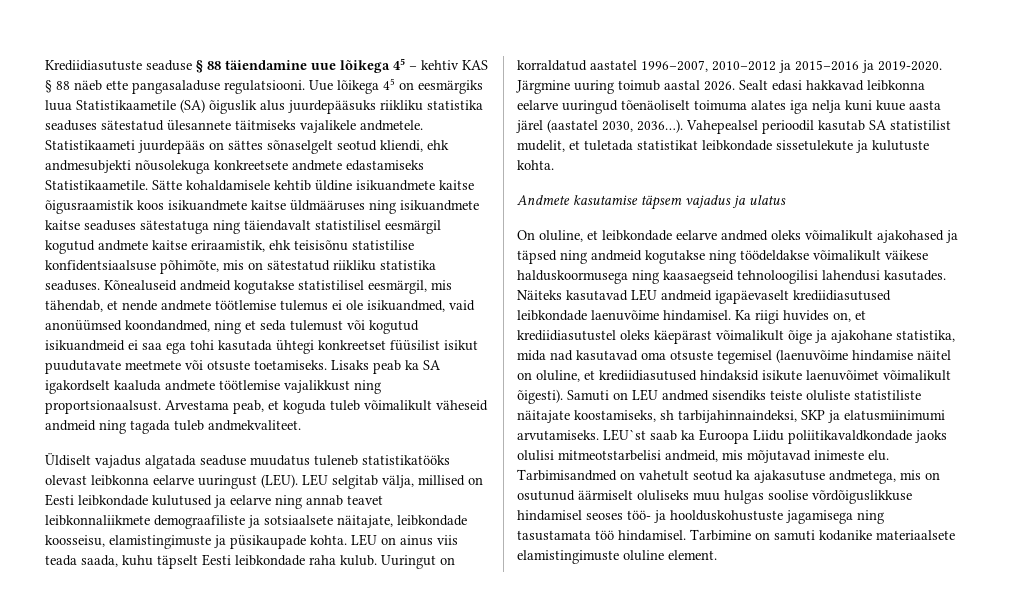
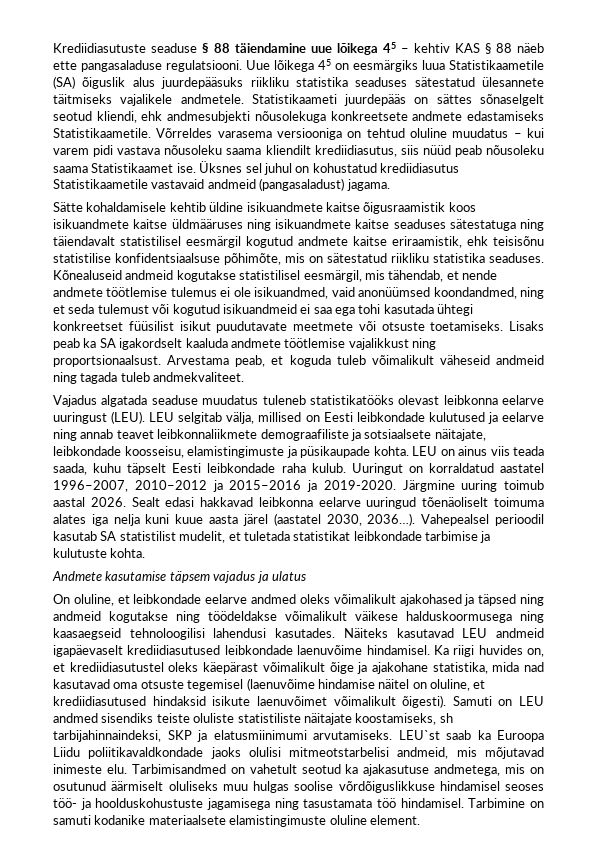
- Statistikaameti juurdepääs on sättes sõnaselgelt seotud kliendi, ehk andmesubjekti nõusolekuga konkreetsete andmete edastamiseks Statistikaametile. Sätte kohaldamisele kehtib üldine isikuandmete kaitse õigusraamistik koos isikuandmete kaitse üldmääruses ning isikuandmete kaitse seaduses sätestatuga ning täiendavalt statistilisel eesmärgil kogutud andmete kaitse eriraamistik, ehk teisisõnu statistilise konfidentsiaalsuse põhimõte, mis on sätestatud riikliku statistika seaduses.
+ Statistikaameti juurdepääs on sättes sõnaselgelt seotud kliendi, ehk andmesubjekti nõusolekuga konkreetsete andmete edastamiseks Statistikaametile. Võrreldes varasema versiooniga on tehtud oluline muudatus – kui varem pidi vastava nõusoleku saama kliendilt krediidiasutus, siis nüüd peab nõusoleku saama Statistikaamet ise. Üksnes sel juhul on kohustatud krediidiasutus Statistikaametile vastavaid andmeid (pangasaladust) jagama.
+ Sätte kohaldamisele kehtib üldine isikuandmete kaitse õigusraamistik koos isikuandmete kaitse üldmääruses ning isikuandmete kaitse seaduses sätestatuga ning täiendavalt statistilisel eesmärgil kogutud andmete kaitse eriraamistik, ehk teisisõnu statistilise konfidentsiaalsuse põhimõte, mis on sätestatud riikliku statistika seaduses.
- Üldiselt vajadus algatada seaduse muudatus tuleneb statistikatööks olevast leibkonna eelarve uuringust (LEU).
+ Vajadus algatada seaduse muudatus tuleneb statistikatööks olevast leibkonna eelarve uuringust (LEU).
- Vahepealsel perioodil kasutab SA statistilist mudelit, et tuletada statistikat leibkondade sissetulekute ja kulutuste kohta.
+ Vahepealsel perioodil kasutab SA statistilist mudelit, et tuletada statistikat leibkondade tarbimise ja kulutuste kohta.

